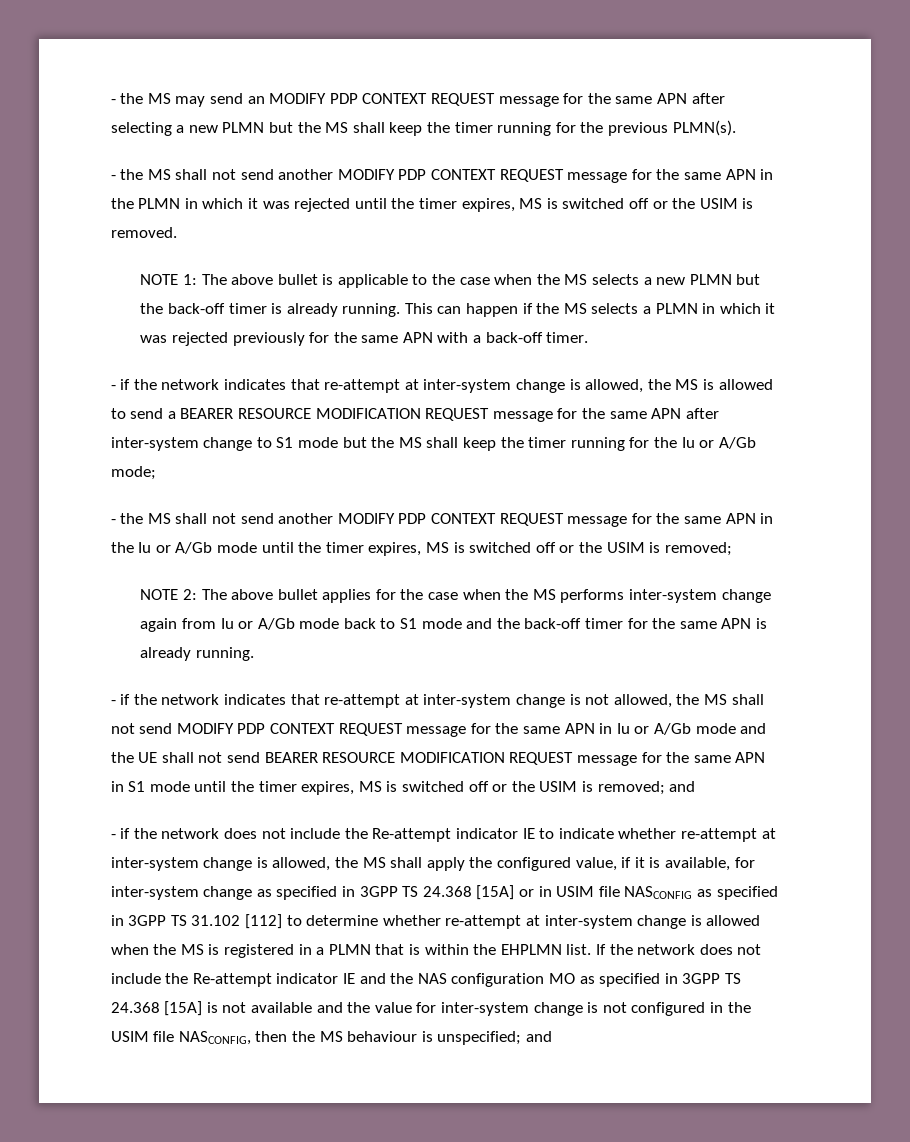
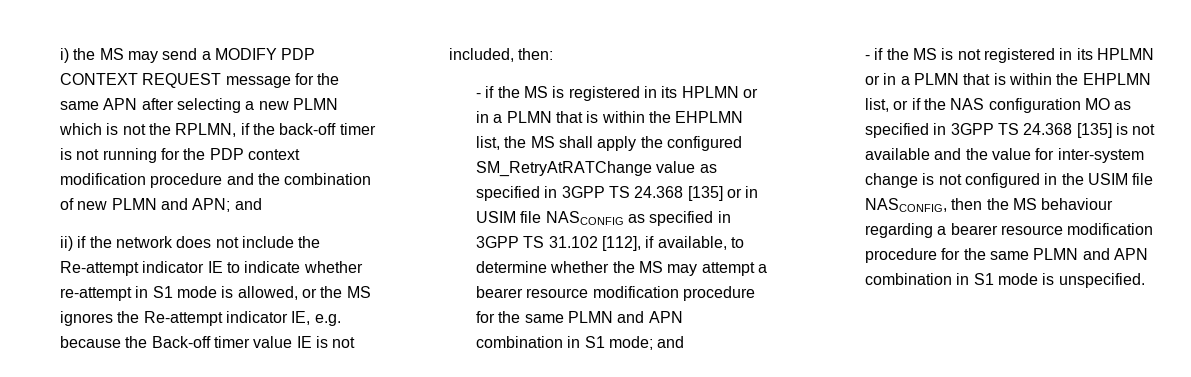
- - the MS may send an MODIFY PDP CONTEXT REQUEST message for the same APN after selecting a new PLMN but the MS shall keep the timer running for the previous PLMN(s).
- - the MS shall not send another MODIFY PDP CONTEXT REQUEST message for the same APN in the PLMN in which it was rejected until the timer expires, MS is switched off or the USIM is removed.
- NOTE 1: The above bullet is applicable to the case when the MS selects a new PLMN but the back-off timer is already running. This can happen if the MS selects a PLMN in which it was rejected previously for the same APN with a back-off timer.
- - if the network indicates that re-attempt at inter-system change is allowed, the MS is allowed to send a BEARER RESOURCE MODIFICATION REQUEST message for the same APN after inter-system change to S1 mode but the MS shall keep the timer running for the Iu or A/Gb mode;
- - the MS shall not send another MODIFY PDP CONTEXT REQUEST message for the same APN in the Iu or A/Gb mode until the timer expires, MS is switched off or the USIM is removed;
- NOTE 2: The above bullet applies for the case when the MS performs inter-system change again from Iu or A/Gb mode back to S1 mode and the back-off timer for the same APN is already running.
- - if the network indicates that re-attempt at inter-system change is not allowed, the MS shall not send MODIFY PDP CONTEXT REQUEST message for the same APN in Iu or A/Gb mode and the UE shall not send BEARER RESOURCE MODIFICATION REQUEST message for the same APN in S1 mode until the timer expires, MS is switched off or the USIM is removed; and
- - if the network does not include the Re-attempt indicator IE to indicate whether re-attempt at inter-system change is allowed, the MS shall apply the configured value, if it is available, for inter-system change as specified in 3GPP TS 24.368 [15A] or in USIM file NASCONFIG as specified in 3GPP TS 31.102 [112] to determine whether re-attempt at inter-system change is allowed when the MS is registered in a PLMN that is within the EHPLMN list. If the network does not include the Re-attempt indicator IE and the NAS configuration MO as specified in 3GPP TS 24.368 [15A] is not available and the value for inter-system change is not configured in the USIM file NASCONFIG, then the MS behaviour is unspecified; and
+ i) the MS may send a MODIFY PDP CONTEXT REQUEST message for the same APN after selecting a new PLMN which is not the RPLMN, if the back-off timer is not running for the PDP context modification procedure and the combination of new PLMN and APN; and
+ ii) if the network does not include the Re-attempt indicator IE to indicate whether re-attempt in S1 mode is allowed, or the MS ignores the Re-attempt indicator IE, e.g. because the Back-off timer value IE is not included, then:
+ - if the MS is registered in its HPLMN or in a PLMN that is within the EHPLMN list, the MS shall apply the configured SM_RetryAtRATChange value as specified in 3GPP TS 24.368 [135] or in USIM file NASCONFIG as specified in 3GPP TS 31.102 [112], if available, to determine whether the MS may attempt a bearer resource modification procedure for the same PLMN and APN combination in S1 mode; and
+ - if the MS is not registered in its HPLMN or in a PLMN that is within the EHPLMN list, or if the NAS configuration MO as specified in 3GPP TS 24.368 [135] is not available and the value for inter-system change is not configured in the USIM file NASCONFIG, then the MS behaviour regarding a bearer resource modification procedure for the same PLMN and APN combination in S1 mode is unspecified.

